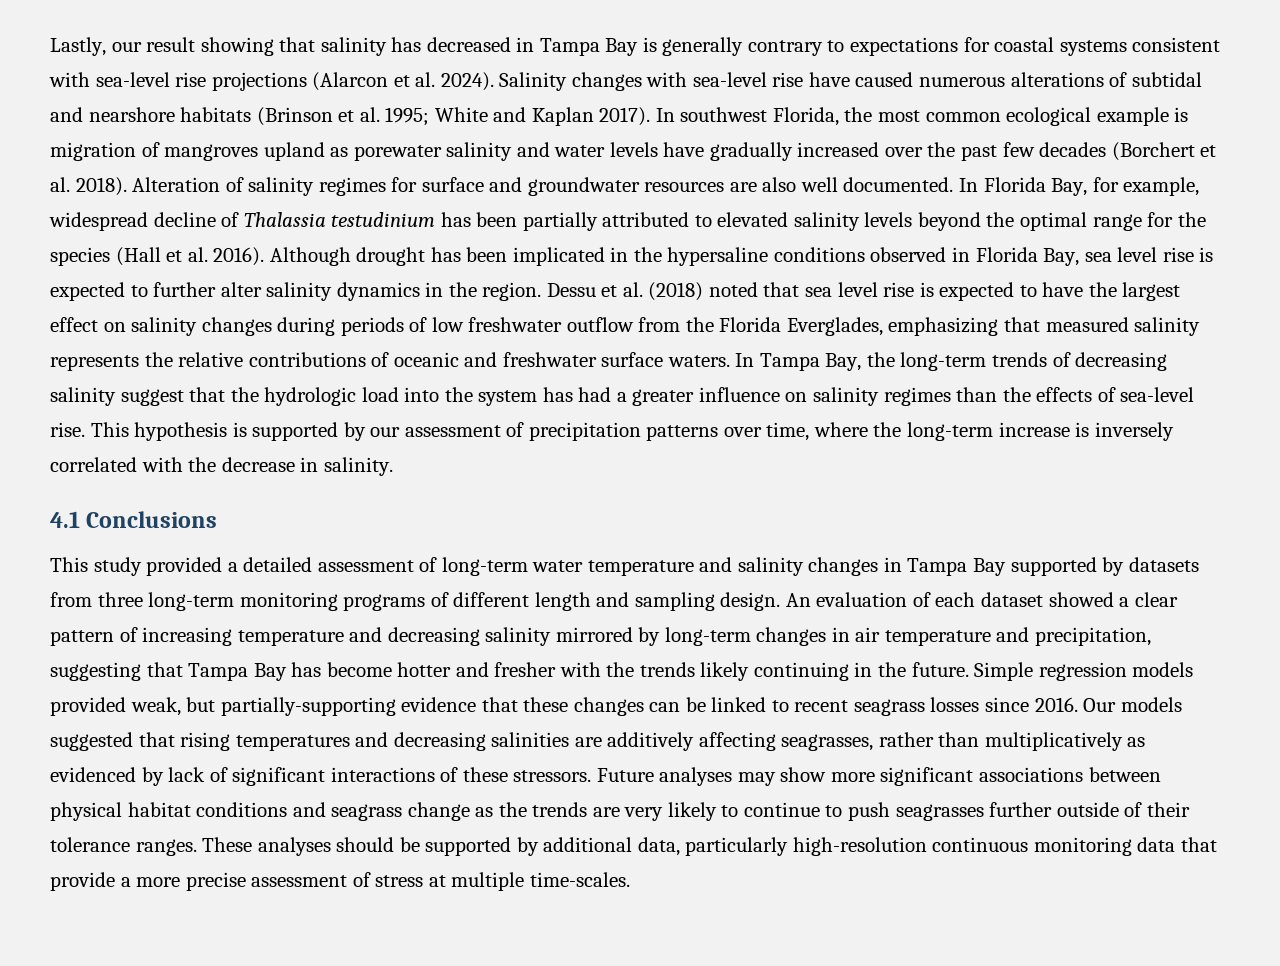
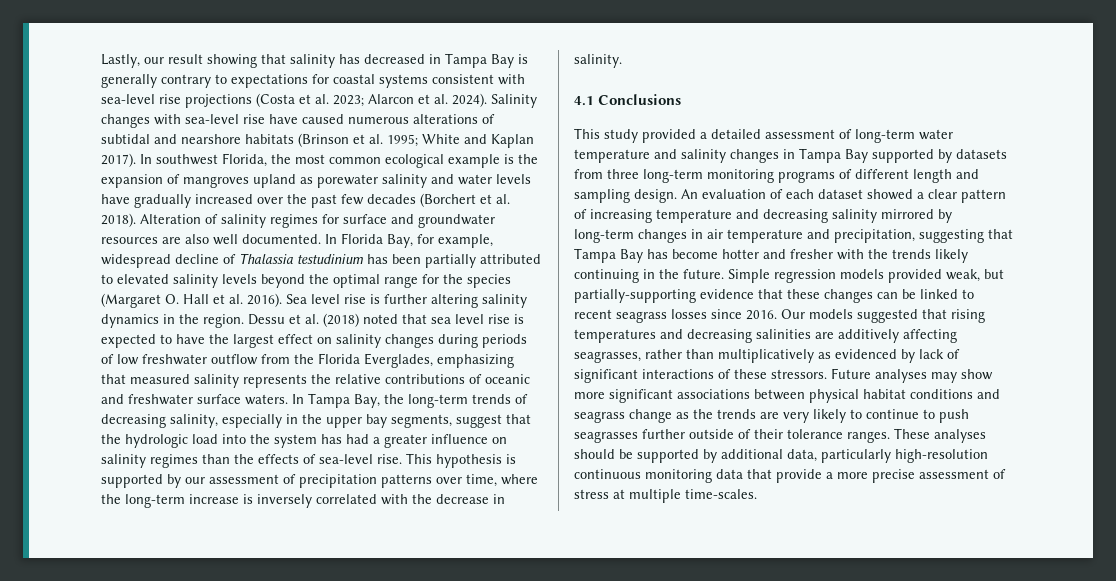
- Lastly, our result showing that salinity has decreased in Tampa Bay is generally contrary to expectations for coastal systems consistent with sea-level rise projections (Alarcon et al. 2024).
+ Lastly, our result showing that salinity has decreased in Tampa Bay is generally contrary to expectations for coastal systems consistent with sea-level rise projections (Costa et al. 2023; Alarcon et al. 2024).
- In southwest Florida, the most common ecological example is migration of mangroves upland as porewater salinity and water levels have gradually increased over the past few decades (Borchert et al. 2018).
+ In southwest Florida, the most common ecological example is the expansion of mangroves upland as porewater salinity and water levels have gradually increased over the past few decades (Borchert et al. 2018).
- In Florida Bay, for example, widespread decline of Thalassia testudinium has been partially attributed to elevated salinity levels beyond the optimal range for the species (Hall et al. 2016). Although drought has been implicated in the hypersaline conditions observed in Florida Bay, sea level rise is expected to further alter salinity dynamics in the region.
+ In Florida Bay, for example, widespread decline of Thalassia testudinium has been partially attributed to elevated salinity levels beyond the optimal range for the species (Margaret O. Hall et al. 2016). Sea level rise is further altering salinity dynamics in the region.
- In Tampa Bay, the long-term trends of decreasing salinity suggest that the hydrologic load into the system has had a greater influence on salinity regimes than the effects of sea-level rise.
+ In Tampa Bay, the long-term trends of decreasing salinity, especially in the upper bay segments, suggest that the hydrologic load into the system has had a greater influence on salinity regimes than the effects of sea-level rise.

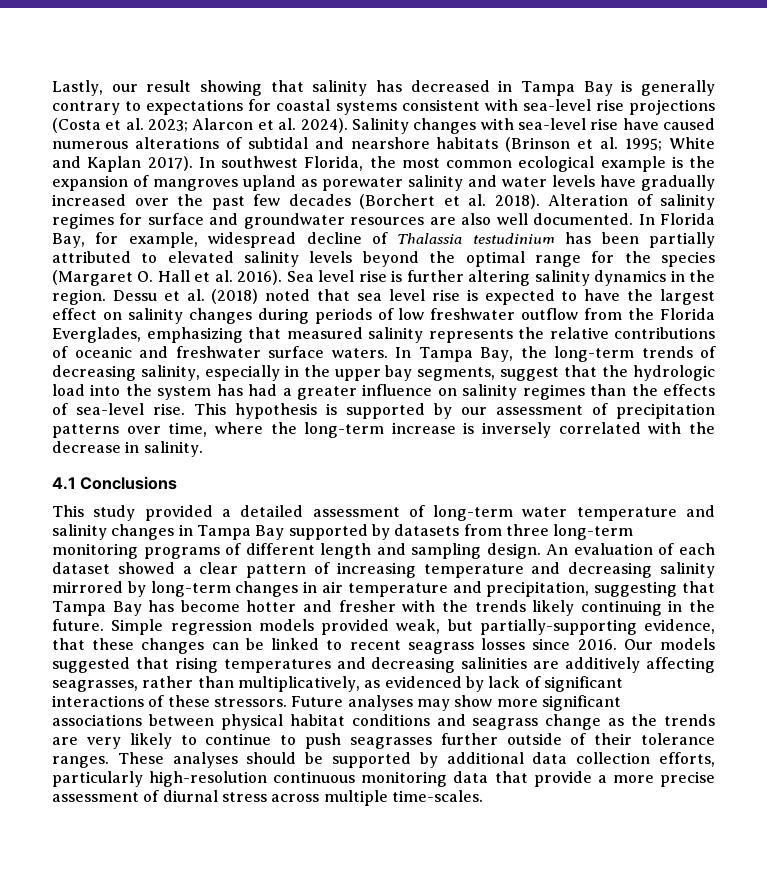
- Simple regression models provided weak, but partially-supporting evidence that these changes can be linked to recent seagrass losses since 2016.
+ Simple regression models provided weak, but partially-supporting evidence, that these changes can be linked to recent seagrass losses since 2016.
- Our models suggested that rising temperatures and decreasing salinities are additively affecting seagrasses, rather than multiplicatively as evidenced by lack of significant interactions of these stressors.
+ Our models suggested that rising temperatures and decreasing salinities are additively affecting seagrasses, rather than multiplicatively, as evidenced by lack of significant interactions of these stressors.
- These analyses should be supported by additional data, particularly high-resolution continuous monitoring data that provide a more precise assessment of stress at multiple time-scales.
+ These analyses should be supported by additional data collection efforts, particularly high-resolution continuous monitoring data that provide a more precise assessment of diurnal stress across multiple time-scales.

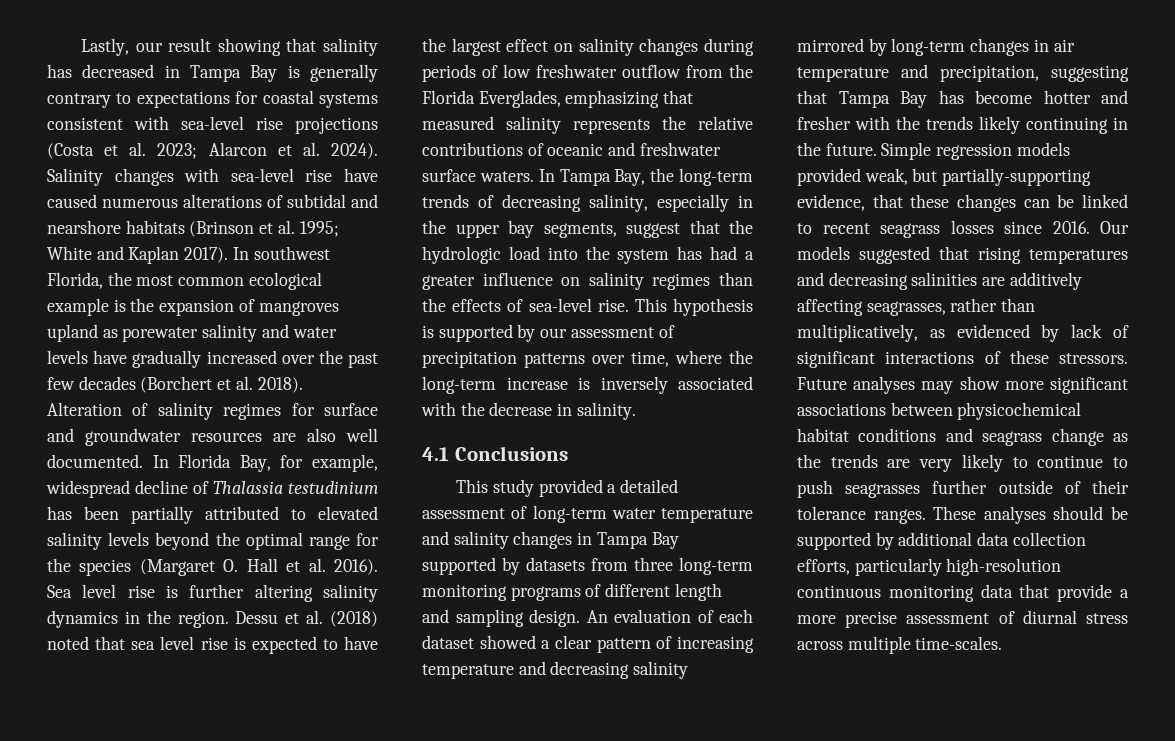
- This hypothesis is supported by our assessment of precipitation patterns over time, where the long-term increase is inversely correlated with the decrease in salinity.
+ This hypothesis is supported by our assessment of precipitation patterns over time, where the long-term increase is inversely associated with the decrease in salinity.
- Future analyses may show more significant associations between physical habitat conditions and seagrass change as the trends are very likely to continue to push seagrasses further outside of their tolerance ranges.
+ Future analyses may show more significant associations between physicochemical habitat conditions and seagrass change as the trends are very likely to continue to push seagrasses further outside of their tolerance ranges.

